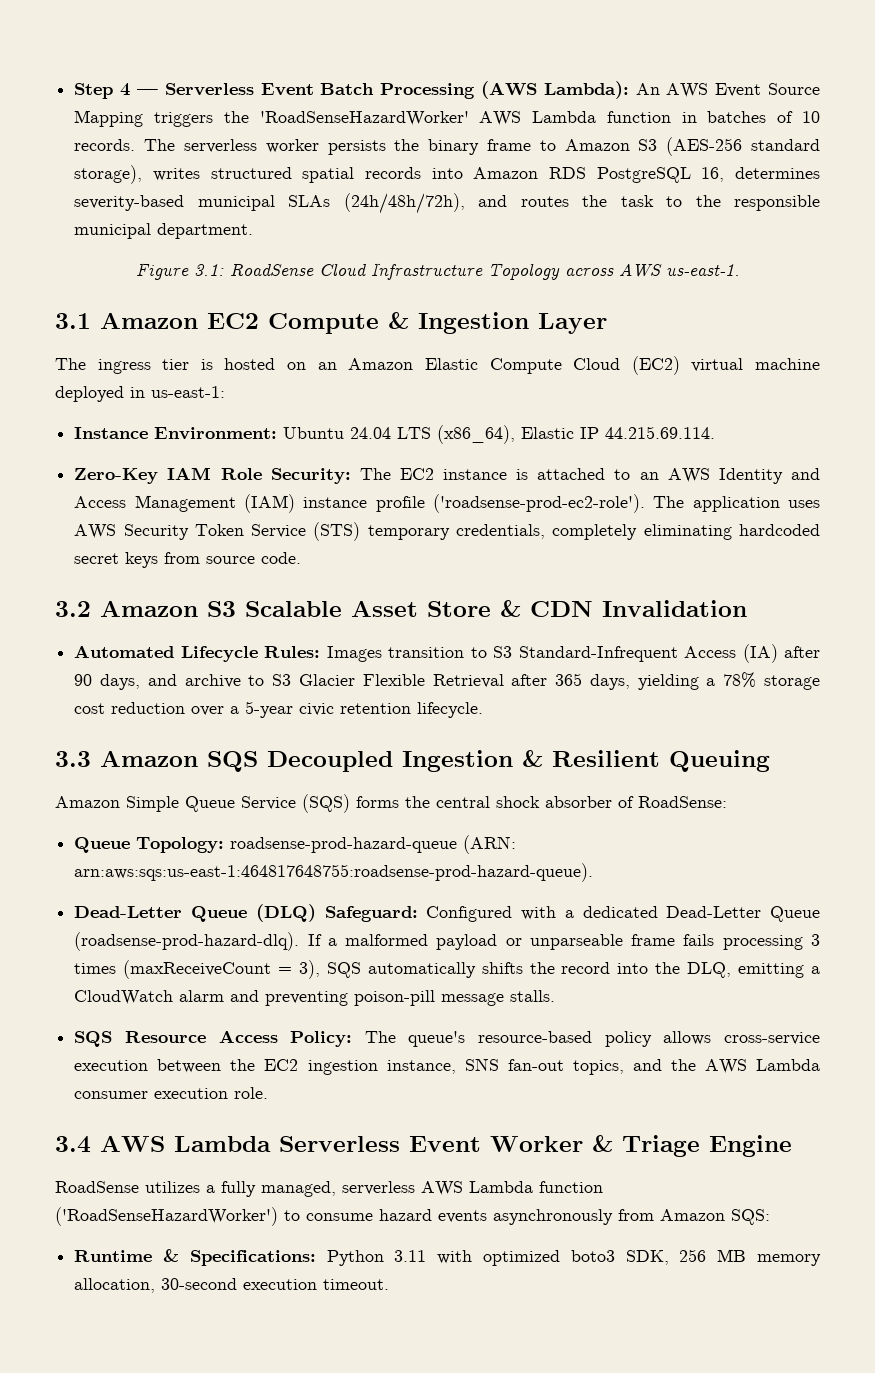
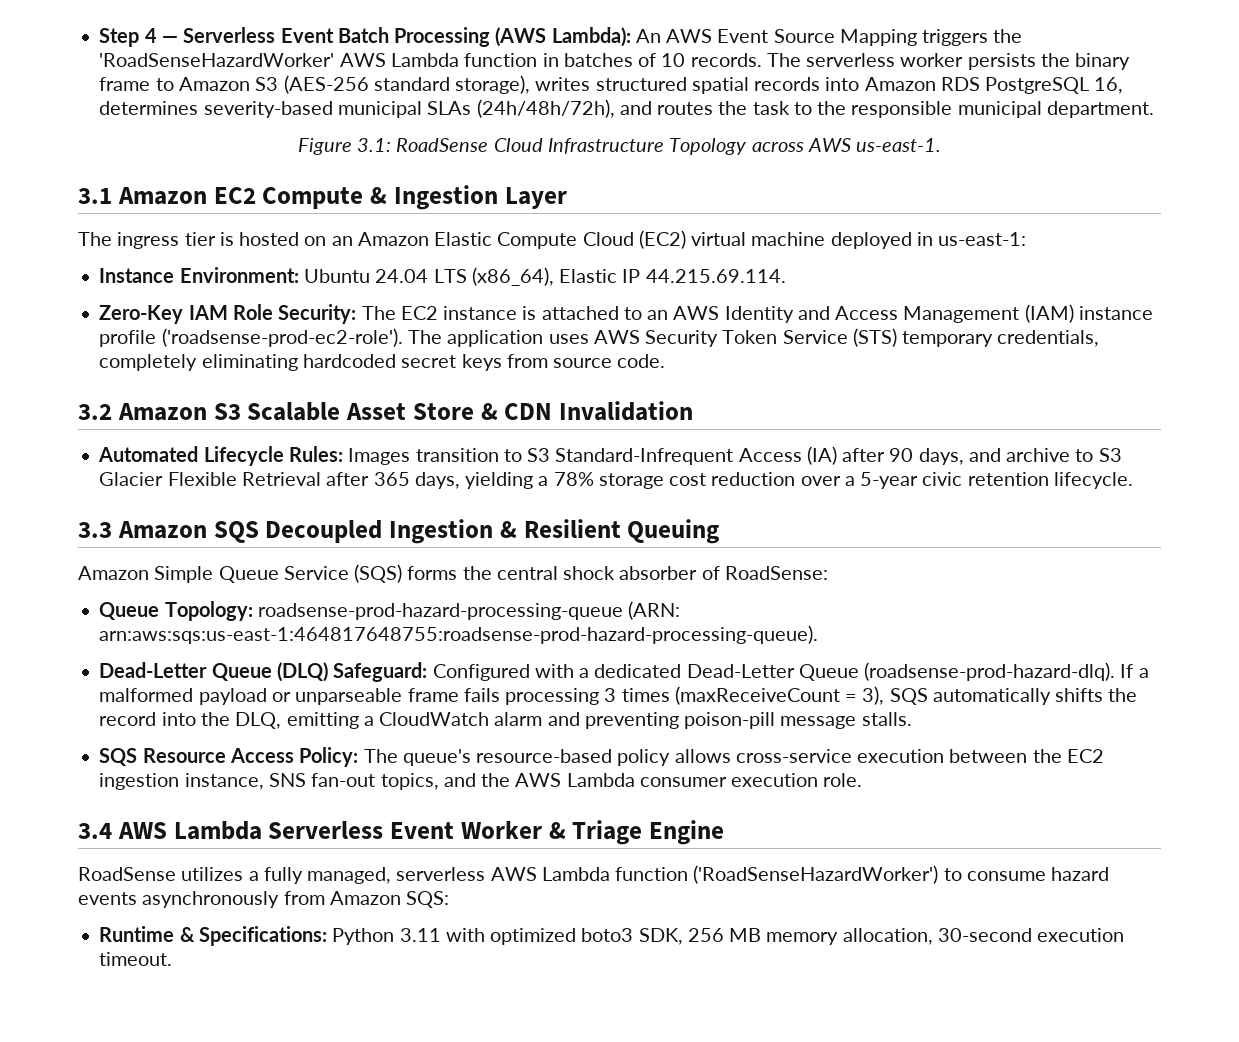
- Queue Topology: roadsense-prod-hazard-queue (ARN: arn:aws:sqs:us-east-1:464817648755:roadsense-prod-hazard-queue).
+ Queue Topology: roadsense-prod-hazard-processing-queue (ARN: arn:aws:sqs:us-east-1:464817648755:roadsense-prod-hazard-processing-queue).

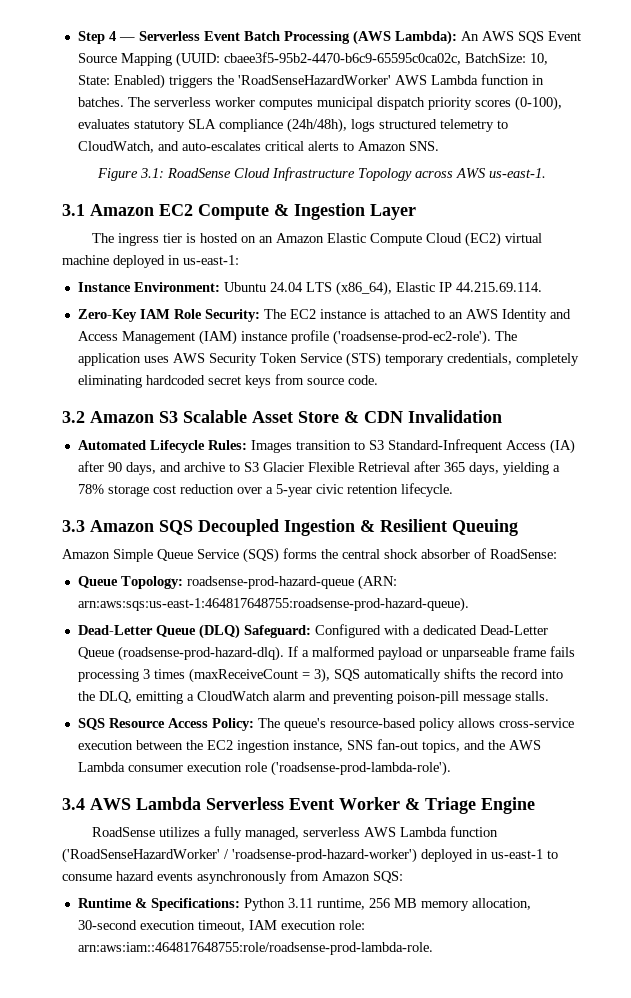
- Step 4 — Serverless Event Batch Processing (AWS Lambda): An AWS Event Source Mapping triggers the 'RoadSenseHazardWorker' AWS Lambda function in batches of 10 records. The serverless worker persists the binary frame to Amazon S3 (AES-256 standard storage), writes structured spatial records into Amazon RDS PostgreSQL 16, determines severity-based municipal SLAs (24h/48h/72h), and routes the task to the responsible municipal department.
+ Step 4 — Serverless Event Batch Processing (AWS Lambda): An AWS SQS Event Source Mapping (UUID: cbaee3f5-95b2-4470-b6c9-65595c0ca02c, BatchSize: 10, State: Enabled) triggers the 'RoadSenseHazardWorker' AWS Lambda function in batches. The serverless worker computes municipal dispatch priority scores (0-100), evaluates statutory SLA compliance (24h/48h), logs structured telemetry to CloudWatch, and auto-escalates critical alerts to Amazon SNS.
- Queue Topology: roadsense-prod-hazard-processing-queue (ARN: arn:aws:sqs:us-east-1:464817648755:roadsense-prod-hazard-processing-queue).
+ Queue Topology: roadsense-prod-hazard-queue (ARN: arn:aws:sqs:us-east-1:464817648755:roadsense-prod-hazard-queue).
- SQS Resource Access Policy: The queue's resource-based policy allows cross-service execution between the EC2 ingestion instance, SNS fan-out topics, and the AWS Lambda consumer execution role.
+ SQS Resource Access Policy: The queue's resource-based policy allows cross-service execution between the EC2 ingestion instance, SNS fan-out topics, and the AWS Lambda consumer execution role ('roadsense-prod-lambda-role').
- RoadSense utilizes a fully managed, serverless AWS Lambda function ('RoadSenseHazardWorker') to consume hazard events asynchronously from Amazon SQS:
+ RoadSense utilizes a fully managed, serverless AWS Lambda function ('RoadSenseHazardWorker' / 'roadsense-prod-hazard-worker') deployed in us-east-1 to consume hazard events asynchronously from Amazon SQS:
- Runtime & Specifications: Python 3.11 with optimized boto3 SDK, 256 MB memory allocation, 30-second execution timeout.
+ Runtime & Specifications: Python 3.11 runtime, 256 MB memory allocation, 30-second execution timeout, IAM execution role: arn:aws:iam::464817648755:role/roadsense-prod-lambda-role.

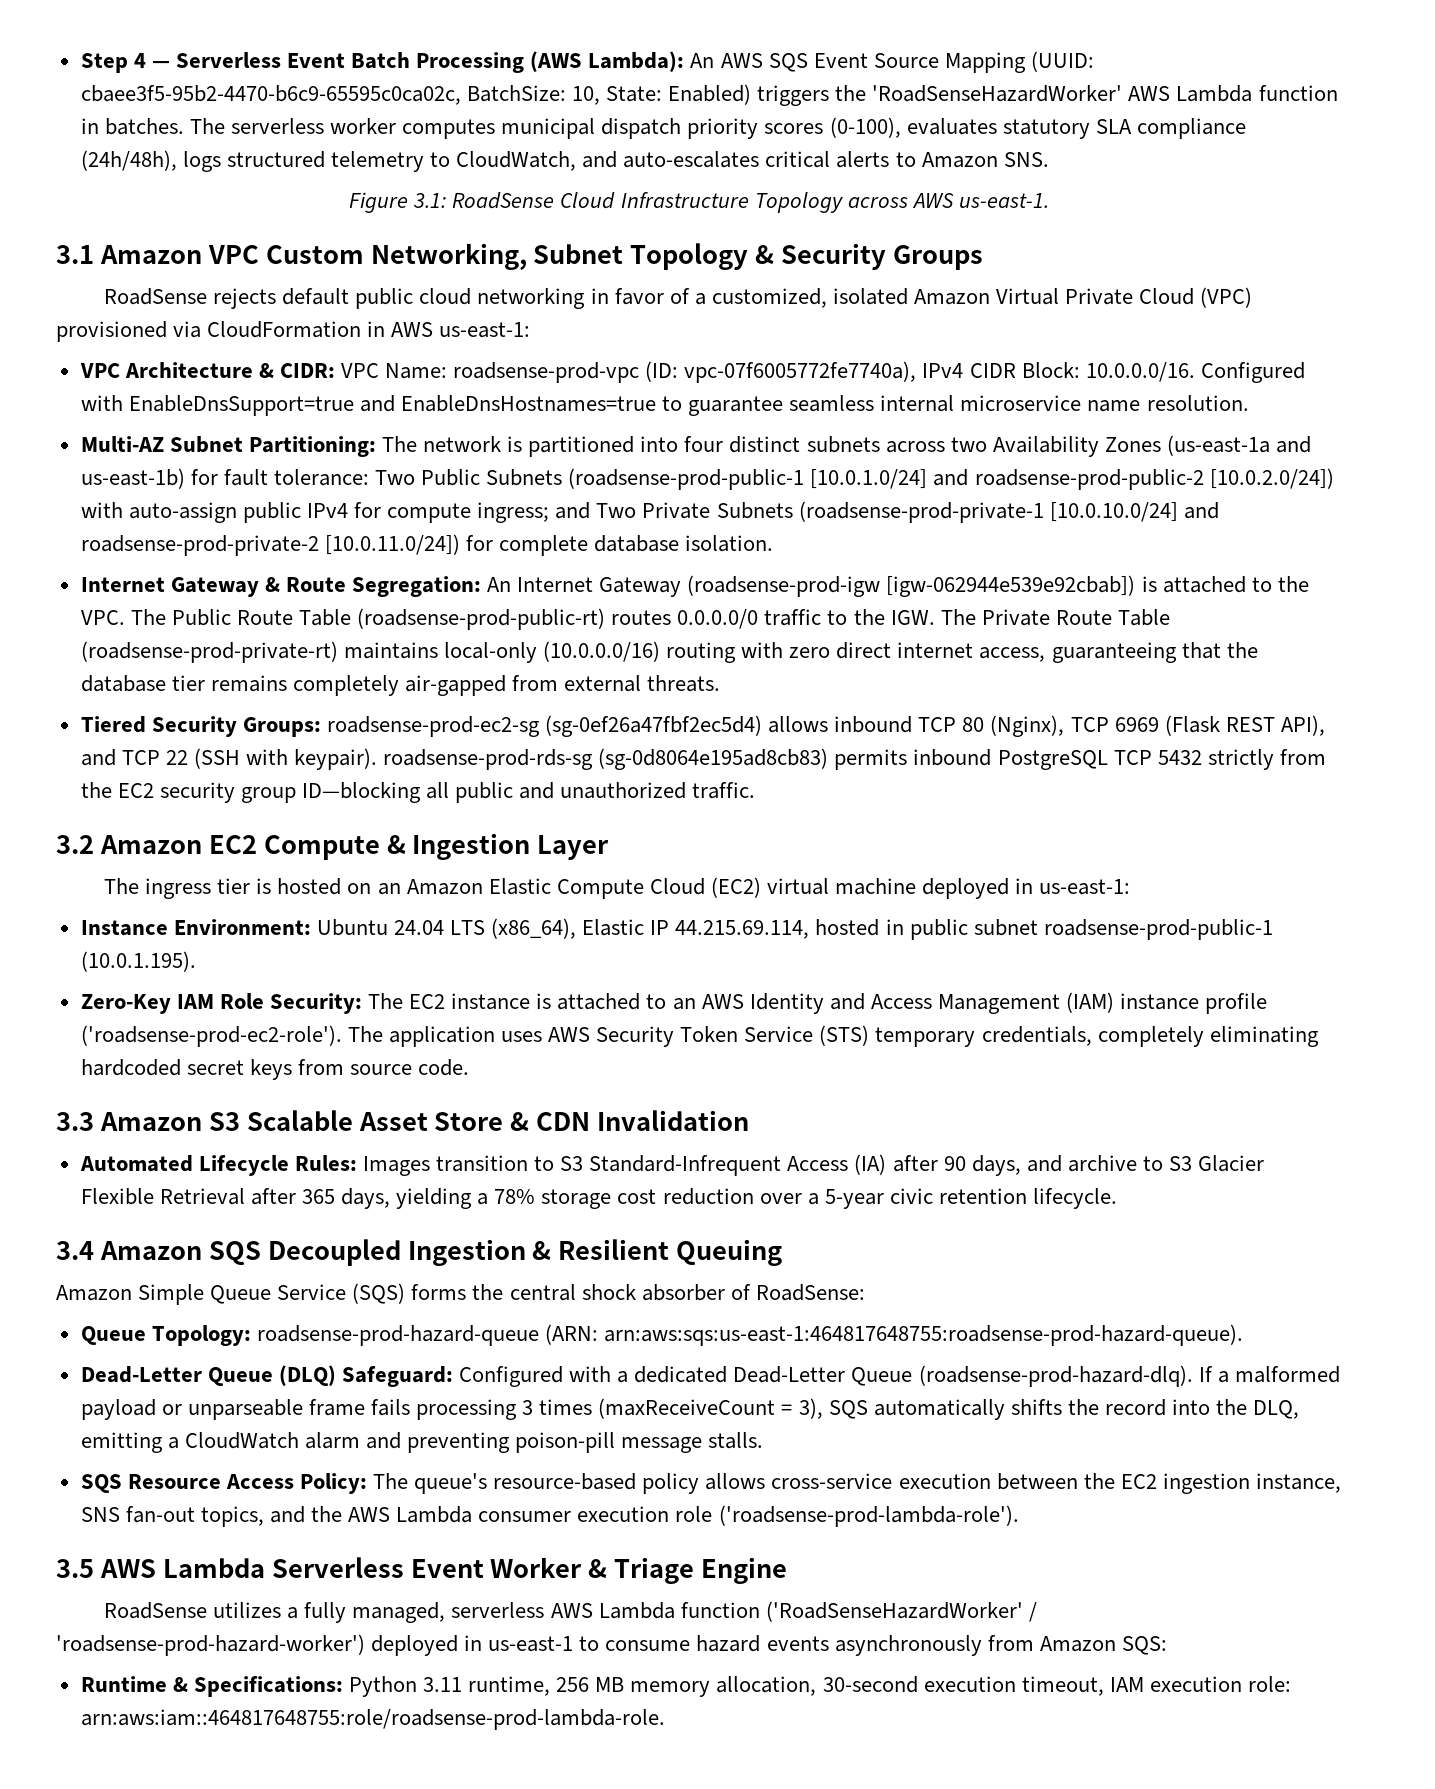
- 3.1 Amazon EC2 Compute & Ingestion Layer
+ 3.1 Amazon VPC Custom Networking, Subnet Topology & Security Groups
+ RoadSense rejects default public cloud networking in favor of a customized, isolated Amazon Virtual Private Cloud (VPC) provisioned via CloudFormation in AWS us-east-1:
+ VPC Architecture & CIDR: VPC Name: roadsense-prod-vpc (ID: vpc-07f6005772fe7740a), IPv4 CIDR Block: 10.0.0.0/16. Configured with EnableDnsSupport=true and EnableDnsHostnames=true to guarantee seamless internal microservice name resolution.
+ Multi-AZ Subnet Partitioning: The network is partitioned into four distinct subnets across two Availability Zones (us-east-1a and us-east-1b) for fault tolerance: Two Public Subnets (roadsense-prod-public-1 [10.0.1.0/24] and roadsense-prod-public-2 [10.0.2.0/24]) with auto-assign public IPv4 for compute ingress; and Two Private Subnets (roadsense-prod-private-1 [10.0.10.0/24] and roadsense-prod-private-2 [10.0.11.0/24]) for complete database isolation.
+ Internet Gateway & Route Segregation: An Internet Gateway (roadsense-prod-igw [igw-062944e539e92cbab]) is attached to the VPC. The Public Route Table (roadsense-prod-public-rt) routes 0.0.0.0/0 traffic to the IGW. The Private Route Table (roadsense-prod-private-rt) maintains local-only (10.0.0.0/16) routing with zero direct internet access, guaranteeing that the database tier remains completely air-gapped from external threats.
+ Tiered Security Groups: roadsense-prod-ec2-sg (sg-0ef26a47fbf2ec5d4) allows inbound TCP 80 (Nginx), TCP 6969 (Flask REST API), and TCP 22 (SSH with keypair). roadsense-prod-rds-sg (sg-0d8064e195ad8cb83) permits inbound PostgreSQL TCP 5432 strictly from the EC2 security group ID—blocking all public and unauthorized traffic.
+ 3.2 Amazon EC2 Compute & Ingestion Layer
- Instance Environment: Ubuntu 24.04 LTS (x86_64), Elastic IP 44.215.69.114.
+ Instance Environment: Ubuntu 24.04 LTS (x86_64), Elastic IP 44.215.69.114, hosted in public subnet roadsense-prod-public-1 (10.0.1.195).
- 3.2 Amazon S3 Scalable Asset Store & CDN Invalidation
+ 3.3 Amazon S3 Scalable Asset Store & CDN Invalidation
- 3.3 Amazon SQS Decoupled Ingestion & Resilient Queuing
+ 3.4 Amazon SQS Decoupled Ingestion & Resilient Queuing
- 3.4 AWS Lambda Serverless Event Worker & Triage Engine
+ 3.5 AWS Lambda Serverless Event Worker & Triage Engine

